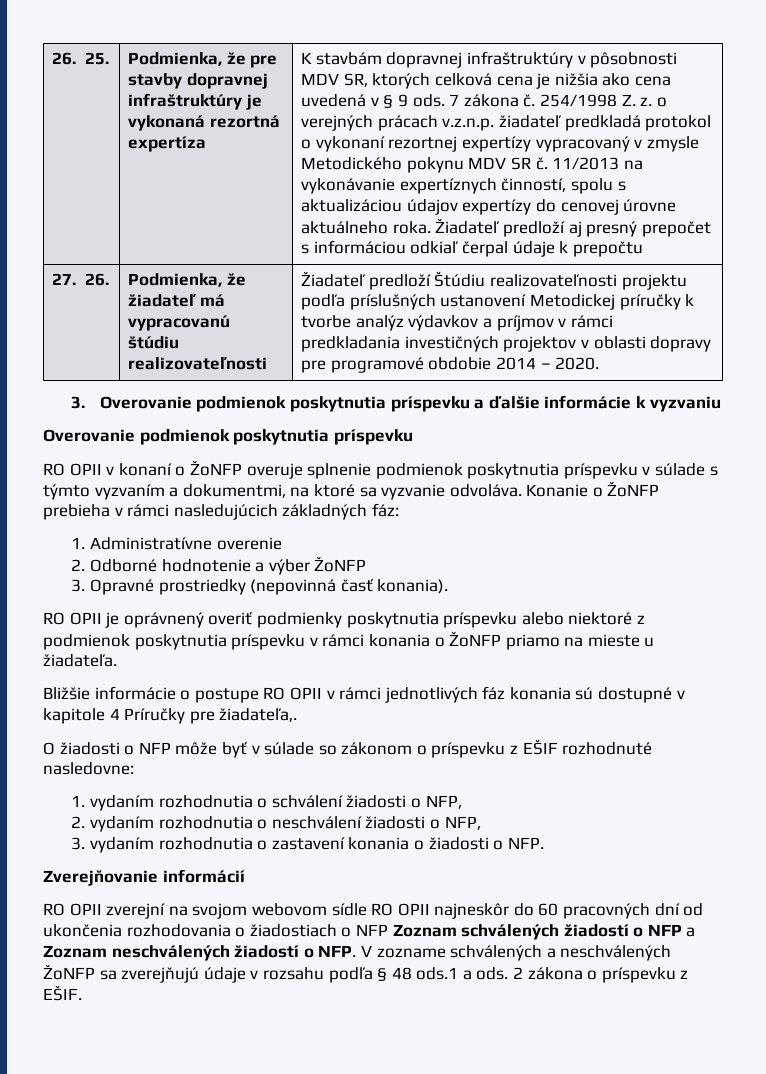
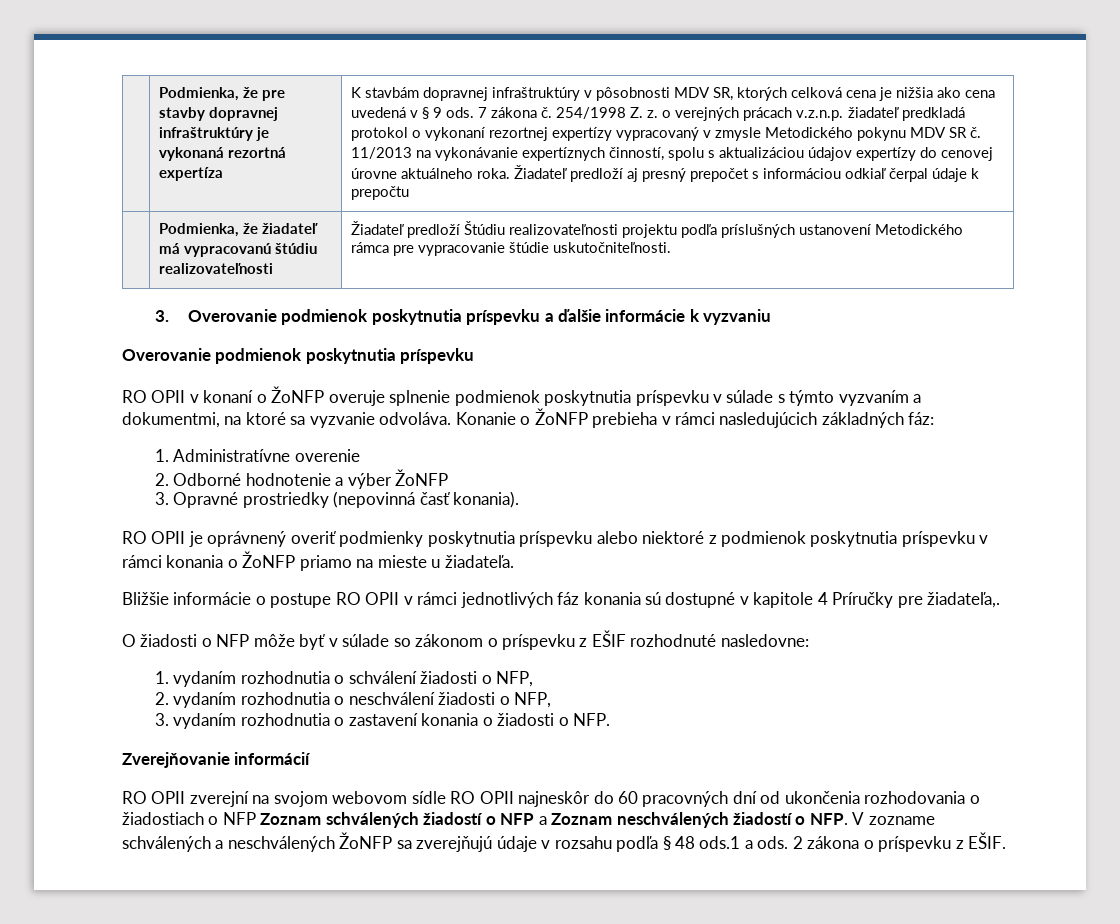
- 26. 25.
- 27. 26. | Podmienka, že žiadateľ má vypracovanú štúdiu realizovateľnosti | Žiadateľ predloží Štúdiu realizovateľnosti projektu podľa príslušných ustanovení Metodickej príručky k tvorbe analýz výdavkov a príjmov v rámci predkladania investičných projektov v oblasti dopravy pre programové obdobie 2014 – 2020.
+ | Podmienka, že žiadateľ má vypracovanú štúdiu realizovateľnosti | Žiadateľ predloží Štúdiu realizovateľnosti projektu podľa príslušných ustanovení Metodického rámca pre vypracovanie štúdie uskutočniteľnosti.

